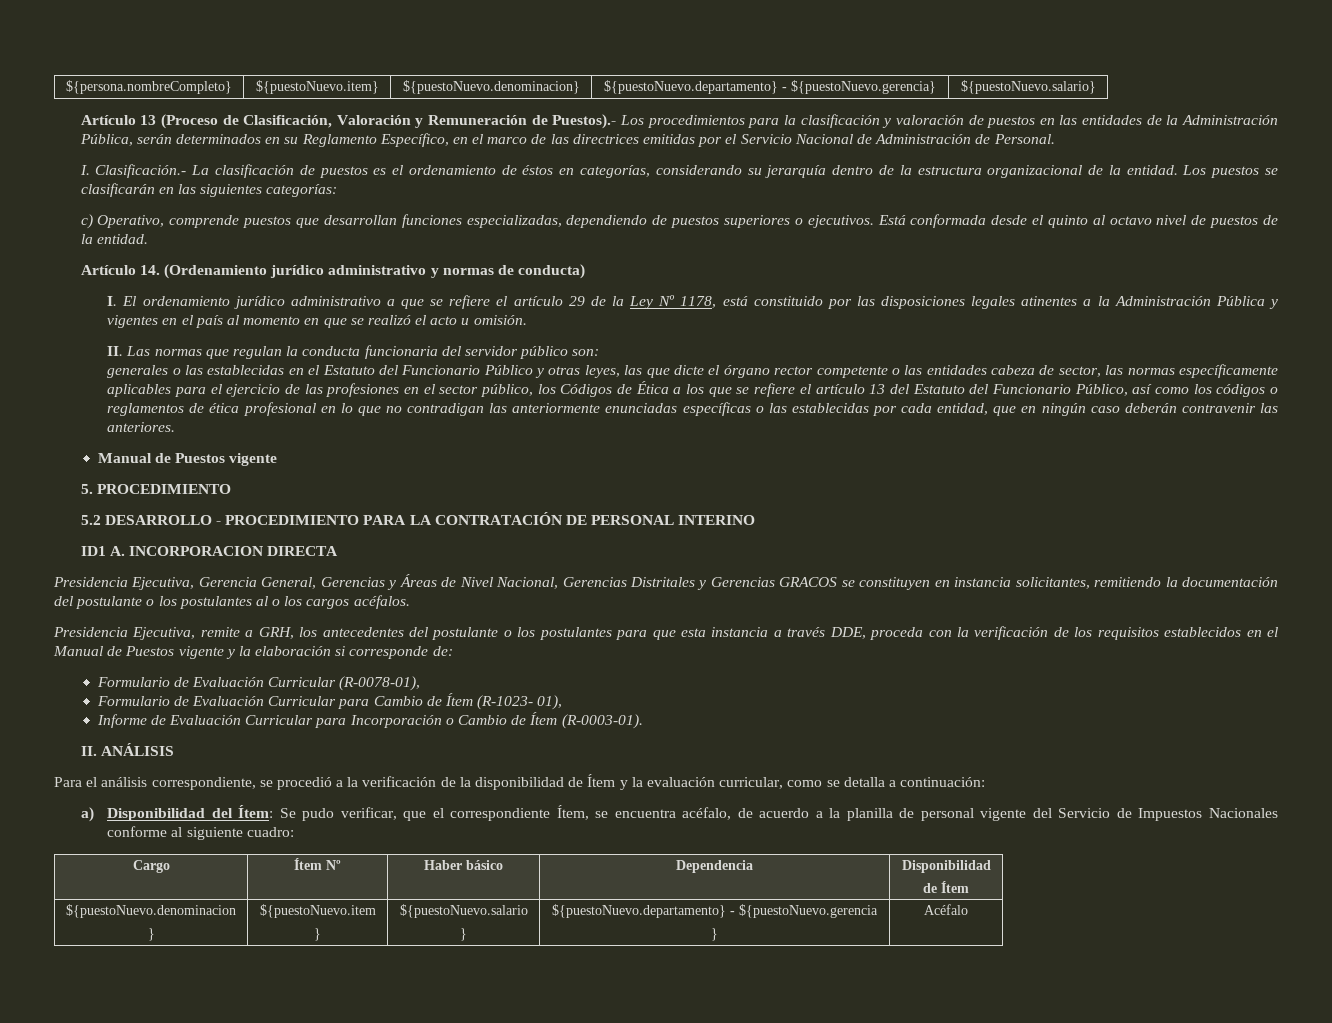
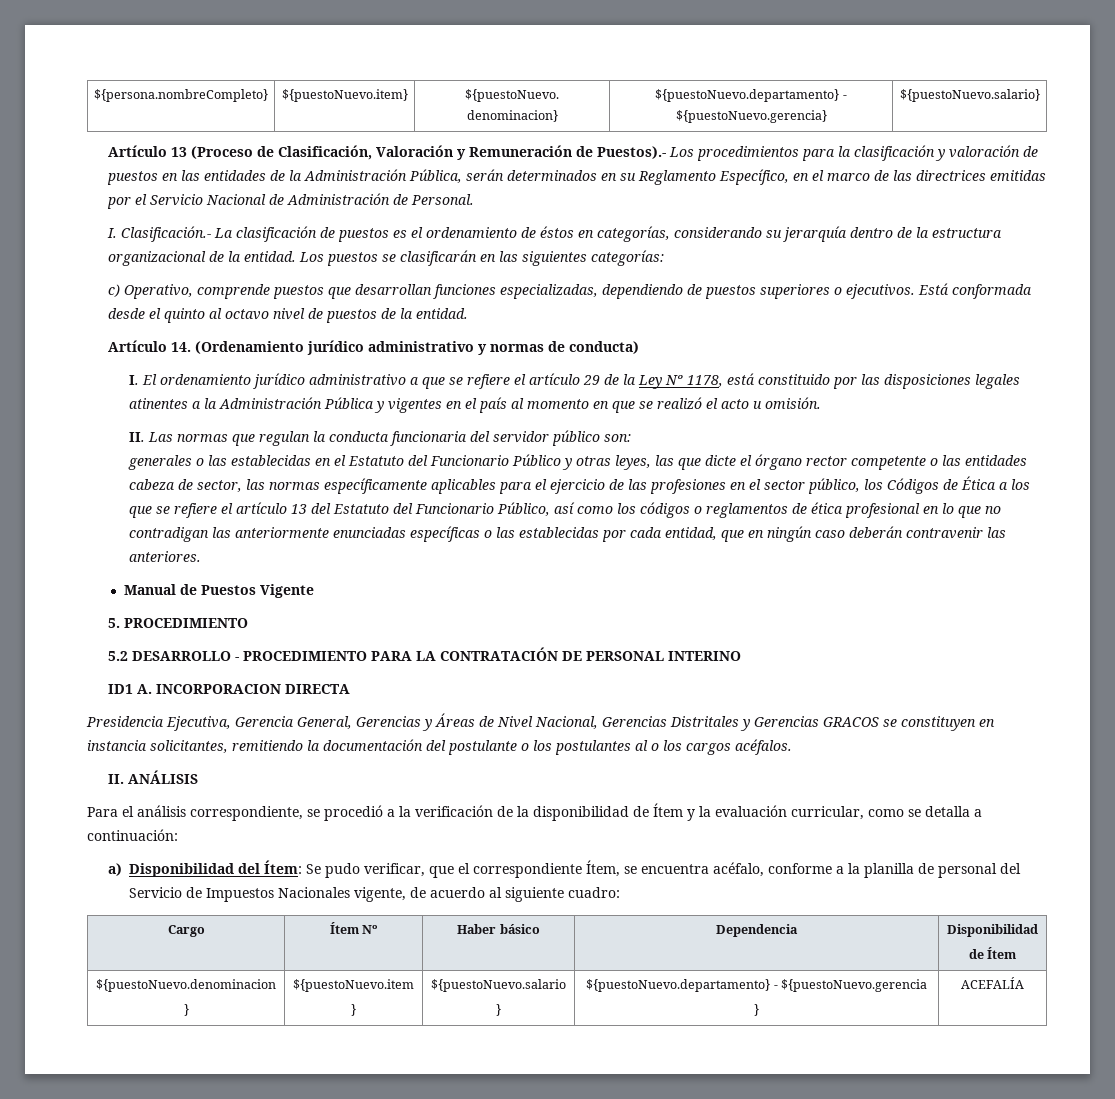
  generales o las establecidas en el Estatuto del Funcionario Público y otras leyes, las que dicte el órgano rector competente o las entidades cabeza de sector, las normas específicamente aplicables para el ejercicio de las profesiones en el sector público, los Códigos de Ética a los que se refiere el artículo 13 del Estatuto del Funcionario Público, así como los códigos o reglamentos de ética profesional en lo que no contradigan las anteriormente enunciadas específicas o las establecidas por cada entidad, que en ningún caso deberán contravenir las anteriores.
- Manual de Puestos vigente
+ Manual de Puestos Vigente
- Presidencia Ejecutiva, remite a GRH, los antecedentes del postulante o los postulantes para que esta instancia a través DDE, proceda con la verificación de los requisitos establecidos en el Manual de Puestos vigente y la elaboración si corresponde de:
- Formulario de Evaluación Curricular (R-0078-01),
- Formulario de Evaluación Curricular para Cambio de Ítem (R-1023- 01),
- Informe de Evaluación Curricular para Incorporación o Cambio de Ítem (R-0003-01).
- a) Disponibilidad del Ítem: Se pudo verificar, que el correspondiente Ítem, se encuentra acéfalo, de acuerdo a la planilla de personal vigente del Servicio de Impuestos Nacionales conforme al siguiente cuadro:
+ a) Disponibilidad del Ítem: Se pudo verificar, que el correspondiente Ítem, se encuentra acéfalo, conforme a la planilla de personal del Servicio de Impuestos Nacionales vigente, de acuerdo al siguiente cuadro:
  ${puestoNuevo.denominacion
  } | ${puestoNuevo.item
  } | ${puestoNuevo.salario
  } | ${puestoNuevo.departamento} - ${puestoNuevo.gerencia
- } | Acéfalo
+ } | ACEFALÍA

